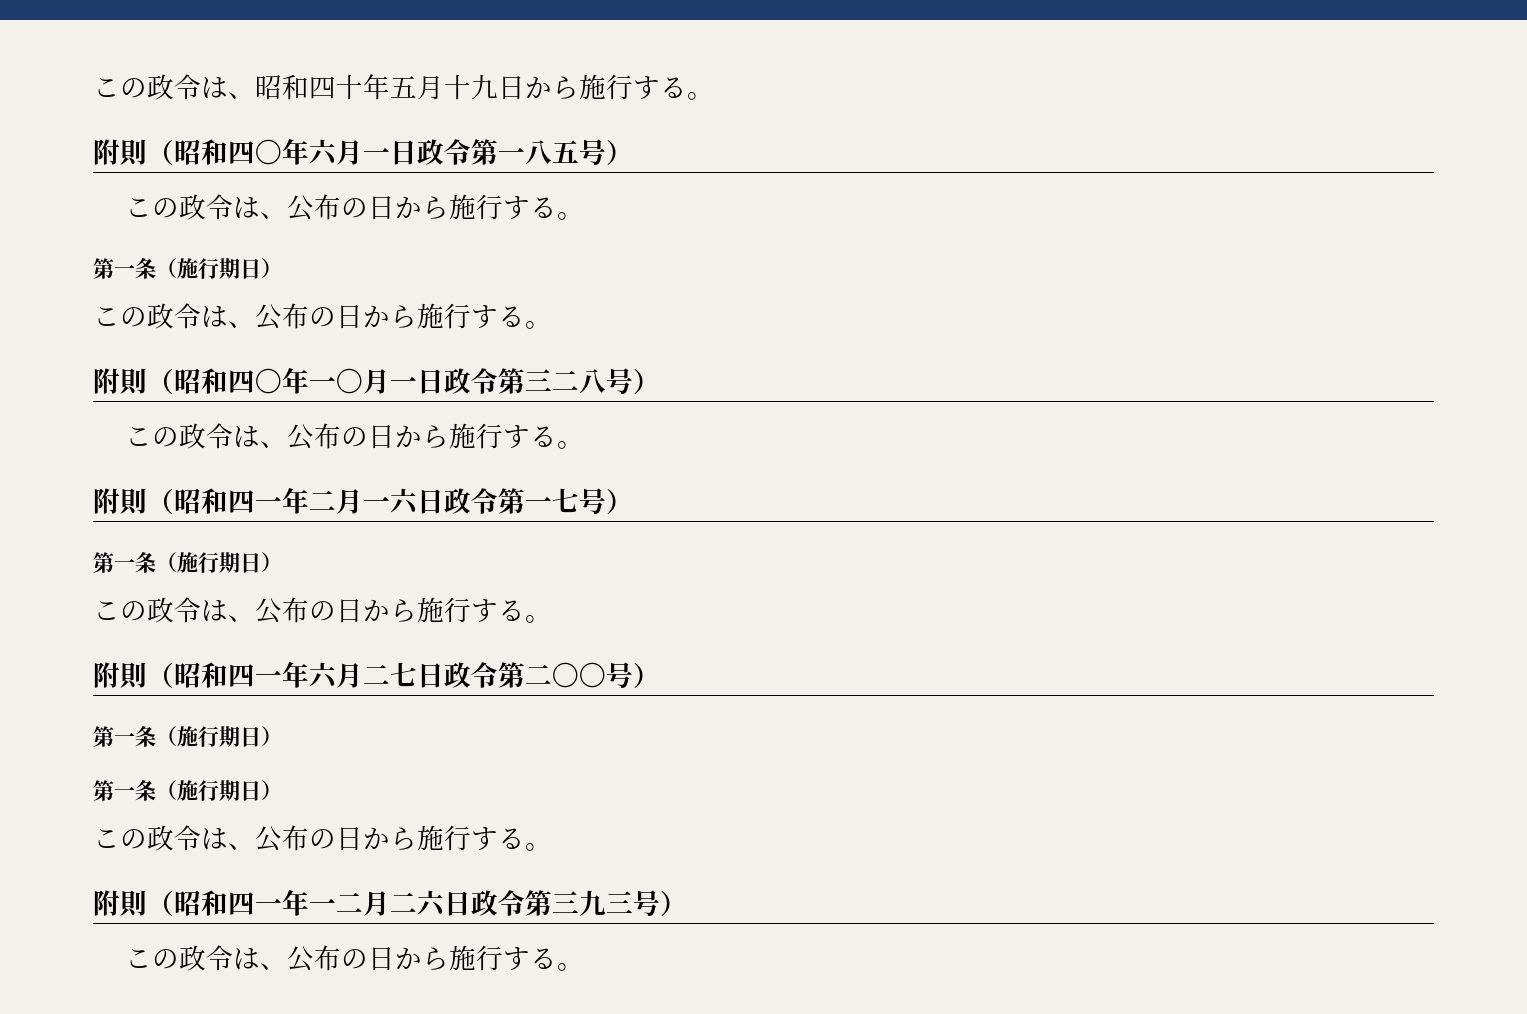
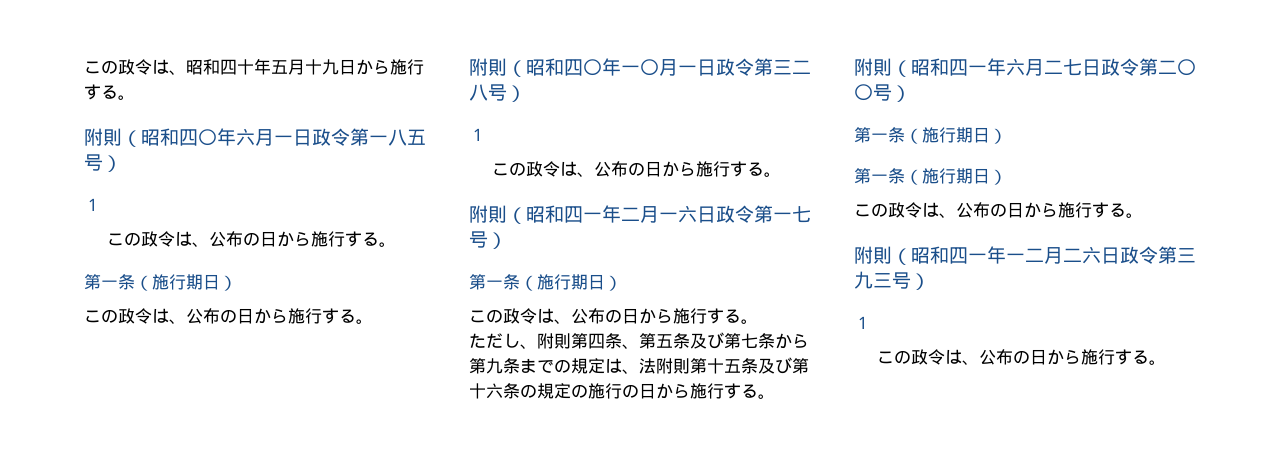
  附則（昭和四〇年六月一日政令第一八五号）
+ １
  附則（昭和四〇年一〇月一日政令第三二八号）
+ １
+ ただし、附則第四条、第五条及び第七条から第九条までの規定は、法附則第十五条及び第十六条の規定の施行の日から施行する。
  附則（昭和四一年一二月二六日政令第三九三号）
+ １

